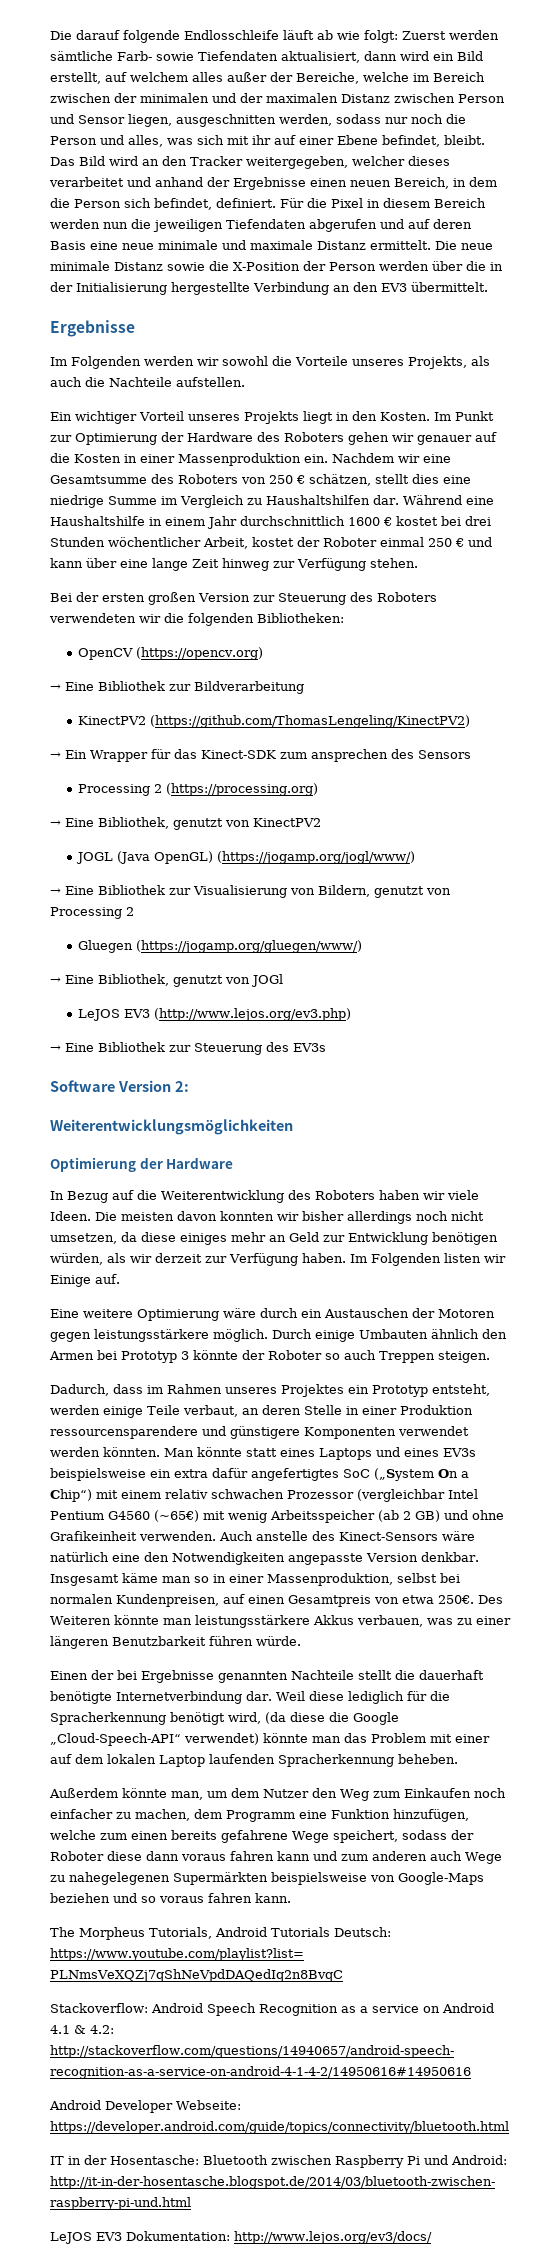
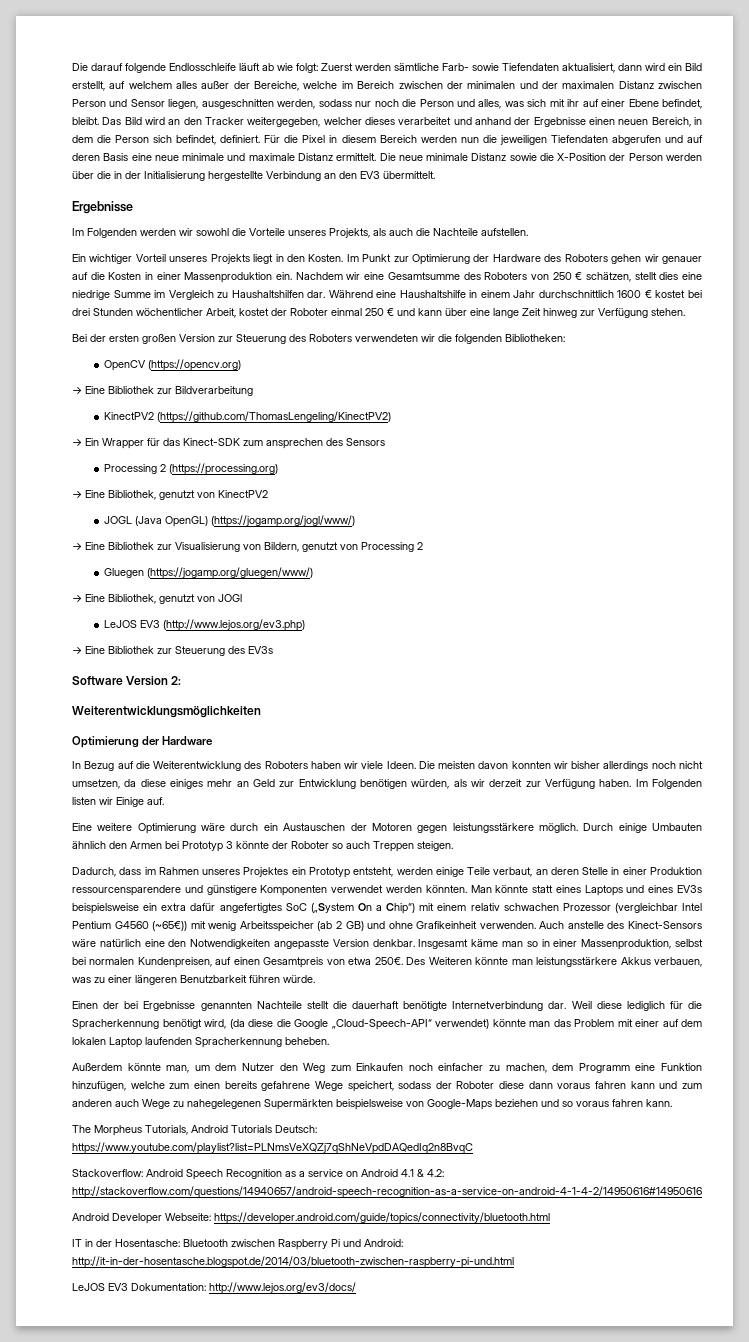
- Man könnte statt eines Laptops und eines EV3s beispielsweise ein extra dafür angefertigtes SoC („System On a Chip“) mit einem relativ schwachen Prozessor (vergleichbar Intel Pentium G4560 (~65€) mit wenig Arbeitsspeicher (ab 2 GB) und ohne Grafikeinheit verwenden.
+ Man könnte statt eines Laptops und eines EV3s beispielsweise ein extra dafür angefertigtes SoC („System On a Chip“) mit einem relativ schwachen Prozessor (vergleichbar Intel Pentium G4560 (~65€)) mit wenig Arbeitsspeicher (ab 2 GB) und ohne Grafikeinheit verwenden.

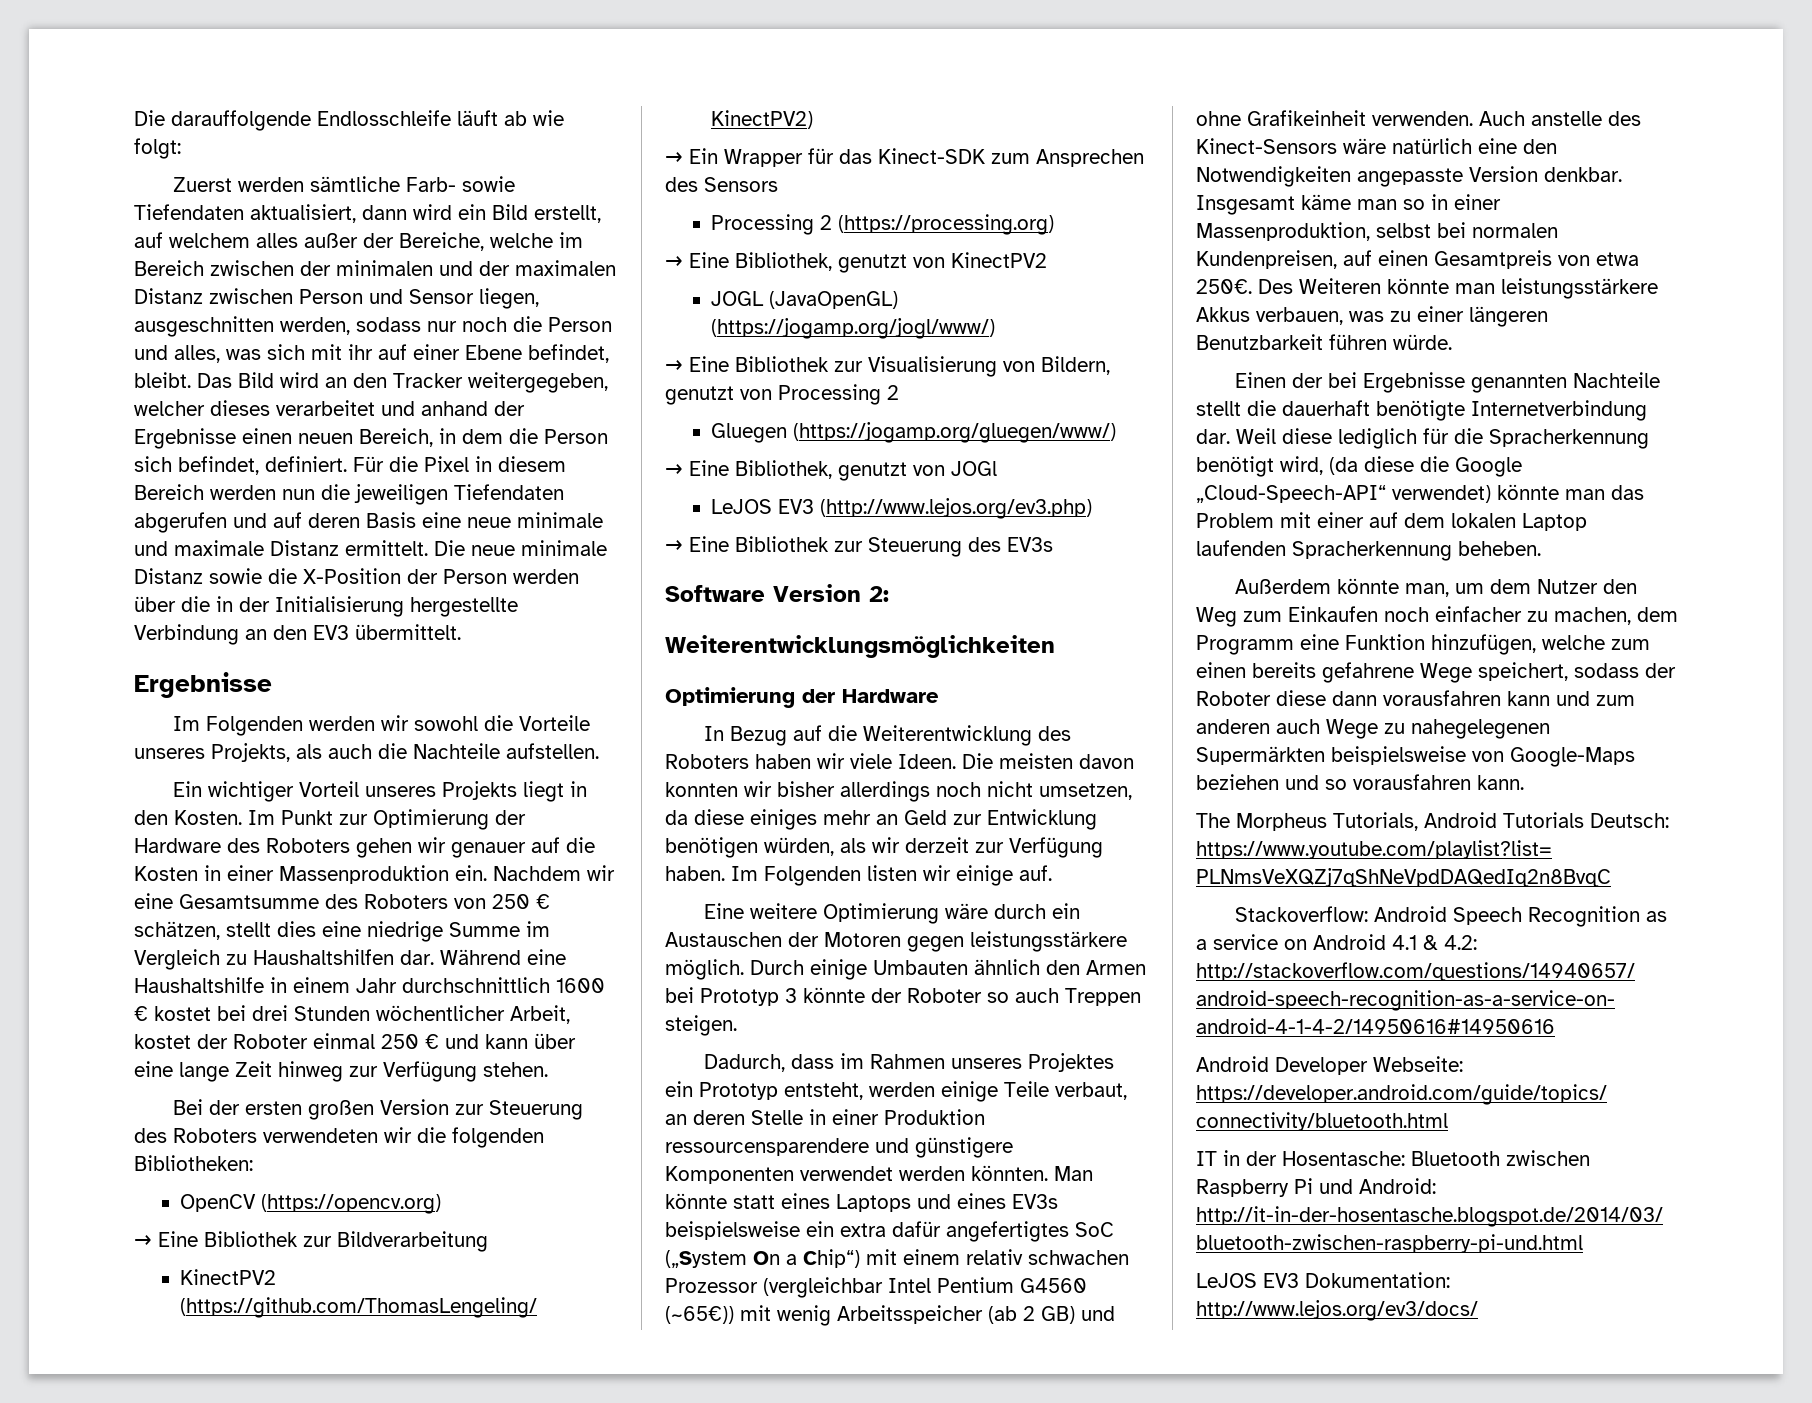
- Die darauf folgende Endlosschleife läuft ab wie folgt: Zuerst werden sämtliche Farb- sowie Tiefendaten aktualisiert, dann wird ein Bild erstellt, auf welchem alles außer der Bereiche, welche im Bereich zwischen der minimalen und der maximalen Distanz zwischen Person und Sensor liegen, ausgeschnitten werden, sodass nur noch die Person und alles, was sich mit ihr auf einer Ebene befindet, bleibt.
+ Die darauffolgende Endlosschleife läuft ab wie folgt:
+ Zuerst werden sämtliche Farb- sowie Tiefendaten aktualisiert, dann wird ein Bild erstellt, auf welchem alles außer der Bereiche, welche im Bereich zwischen der minimalen und der maximalen Distanz zwischen Person und Sensor liegen, ausgeschnitten werden, sodass nur noch die Person und alles, was sich mit ihr auf einer Ebene befindet, bleibt.
- → Ein Wrapper für das Kinect-SDK zum ansprechen des Sensors
+ → Ein Wrapper für das Kinect-SDK zum Ansprechen des Sensors
- JOGL (Java OpenGL) (https://jogamp.org/jogl/www/)
+ JOGL (JavaOpenGL) (https://jogamp.org/jogl/www/)
- Im Folgenden listen wir Einige auf.
+ Im Folgenden listen wir einige auf.
- Außerdem könnte man, um dem Nutzer den Weg zum Einkaufen noch einfacher zu machen, dem Programm eine Funktion hinzufügen, welche zum einen bereits gefahrene Wege speichert, sodass der Roboter diese dann voraus fahren kann und zum anderen auch Wege zu nahegelegenen Supermärkten beispielsweise von Google-Maps beziehen und so voraus fahren kann.
+ Außerdem könnte man, um dem Nutzer den Weg zum Einkaufen noch einfacher zu machen, dem Programm eine Funktion hinzufügen, welche zum einen bereits gefahrene Wege speichert, sodass der Roboter diese dann vorausfahren kann und zum anderen auch Wege zu nahegelegenen Supermärkten beispielsweise von Google-Maps beziehen und so vorausfahren kann.

